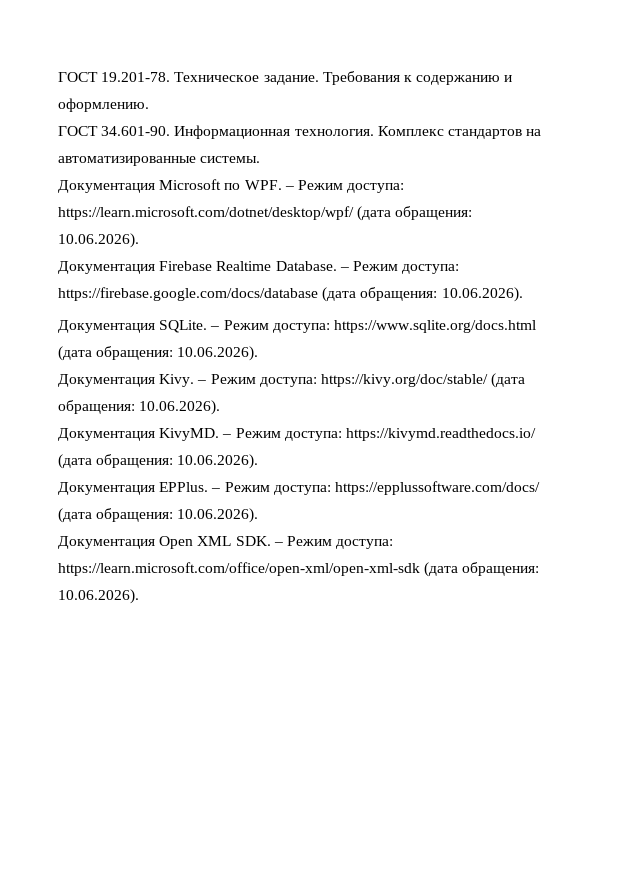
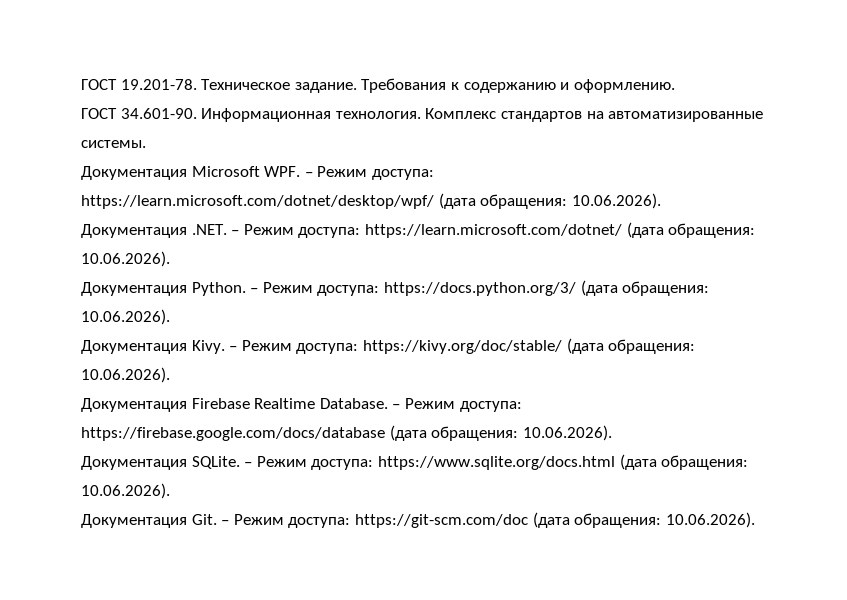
- Документация Microsoft по WPF. – Режим доступа: https://learn.microsoft.com/dotnet/desktop/wpf/ (дата обращения: 10.06.2026).
+ Документация Microsoft WPF. – Режим доступа: https://learn.microsoft.com/dotnet/desktop/wpf/ (дата обращения: 10.06.2026).
+ Документация .NET. – Режим доступа: https://learn.microsoft.com/dotnet/ (дата обращения: 10.06.2026).
+ Документация Python. – Режим доступа: https://docs.python.org/3/ (дата обращения: 10.06.2026).
+ Документация Kivy. – Режим доступа: https://kivy.org/doc/stable/ (дата обращения: 10.06.2026).
- Документация Kivy. – Режим доступа: https://kivy.org/doc/stable/ (дата обращения: 10.06.2026).
- Документация KivyMD. – Режим доступа: https://kivymd.readthedocs.io/ (дата обращения: 10.06.2026).
- Документация EPPlus. – Режим доступа: https://epplussoftware.com/docs/ (дата обращения: 10.06.2026).
- Документация Open XML SDK. – Режим доступа: https://learn.microsoft.com/office/open-xml/open-xml-sdk (дата обращения: 10.06.2026).
+ Документация Git. – Режим доступа: https://git-scm.com/doc (дата обращения: 10.06.2026).

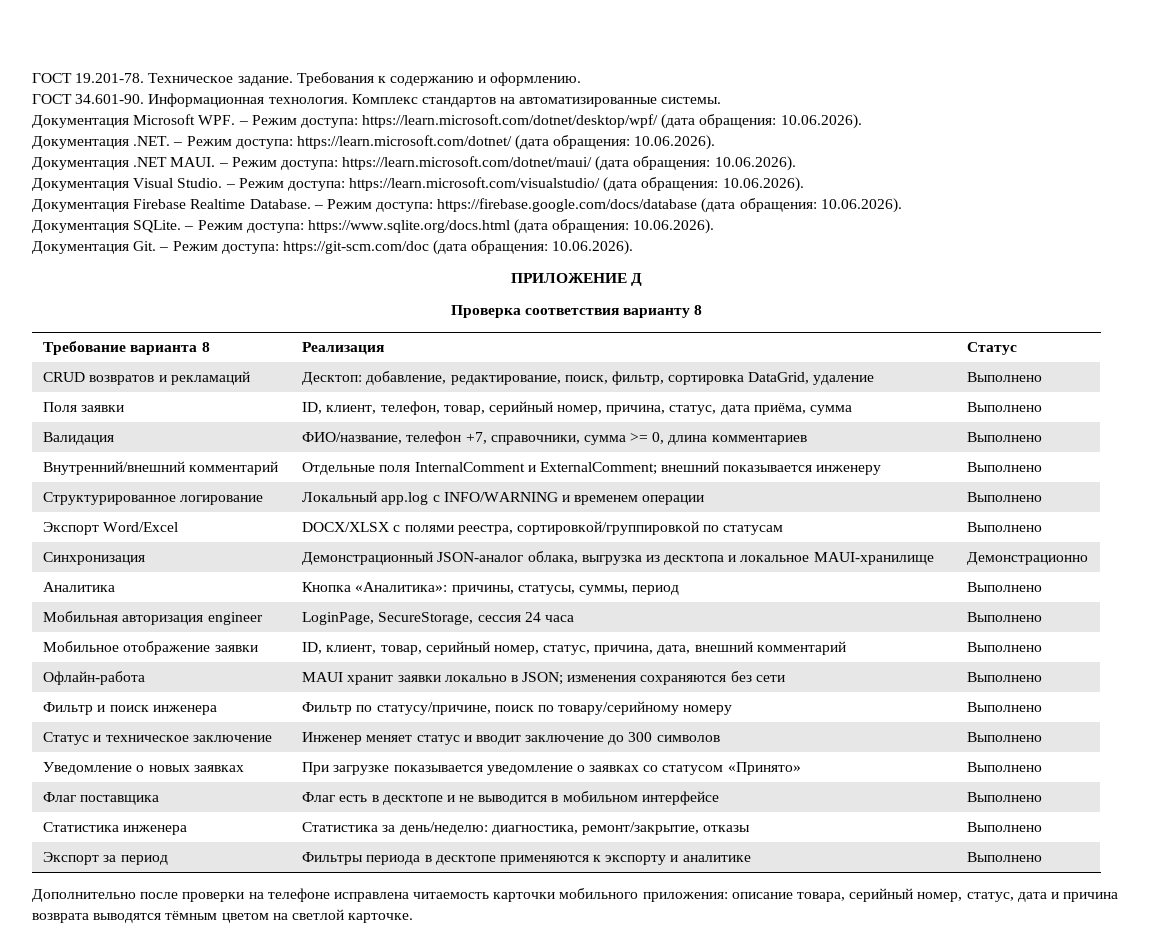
- Документация Python. – Режим доступа: https://docs.python.org/3/ (дата обращения: 10.06.2026).
- Документация Kivy. – Режим доступа: https://kivy.org/doc/stable/ (дата обращения: 10.06.2026).
+ Документация .NET MAUI. – Режим доступа: https://learn.microsoft.com/dotnet/maui/ (дата обращения: 10.06.2026).
+ Документация Visual Studio. – Режим доступа: https://learn.microsoft.com/visualstudio/ (дата обращения: 10.06.2026).
+ ПРИЛОЖЕНИЕ Д
+ Проверка соответствия варианту 8
+ Требование варианта 8 | Реализация | Статус
+ CRUD возвратов и рекламаций | Десктоп: добавление, редактирование, поиск, фильтр, сортировка DataGrid, удаление | Выполнено
+ Поля заявки | ID, клиент, телефон, товар, серийный номер, причина, статус, дата приёма, сумма | Выполнено
+ Валидация | ФИО/название, телефон +7, справочники, сумма >= 0, длина комментариев | Выполнено
+ Внутренний/внешний комментарий | Отдельные поля InternalComment и ExternalComment; внешний показывается инженеру | Выполнено
+ Структурированное логирование | Локальный app.log с INFO/WARNING и временем операции | Выполнено
+ Экспорт Word/Excel | DOCX/XLSX с полями реестра, сортировкой/группировкой по статусам | Выполнено
+ Синхронизация | Демонстрационный JSON-аналог облака, выгрузка из десктопа и локальное MAUI-хранилище | Демонстрационно
+ Аналитика | Кнопка «Аналитика»: причины, статусы, суммы, период | Выполнено
+ Мобильная авторизация engineer | LoginPage, SecureStorage, сессия 24 часа | Выполнено
+ Мобильное отображение заявки | ID, клиент, товар, серийный номер, статус, причина, дата, внешний комментарий | Выполнено
+ Офлайн-работа | MAUI хранит заявки локально в JSON; изменения сохраняются без сети | Выполнено
+ Фильтр и поиск инженера | Фильтр по статусу/причине, поиск по товару/серийному номеру | Выполнено
+ Статус и техническое заключение | Инженер меняет статус и вводит заключение до 300 символов | Выполнено
+ Уведомление о новых заявках | При загрузке показывается уведомление о заявках со статусом «Принято» | Выполнено
+ Флаг поставщика | Флаг есть в десктопе и не выводится в мобильном интерфейсе | Выполнено
+ Статистика инженера | Статистика за день/неделю: диагностика, ремонт/закрытие, отказы | Выполнено
+ Экспорт за период | Фильтры периода в десктопе применяются к экспорту и аналитике | Выполнено
+ Дополнительно после проверки на телефоне исправлена читаемость карточки мобильного приложения: описание товара, серийный номер, статус, дата и причина возврата выводятся тёмным цветом на светлой карточке.

